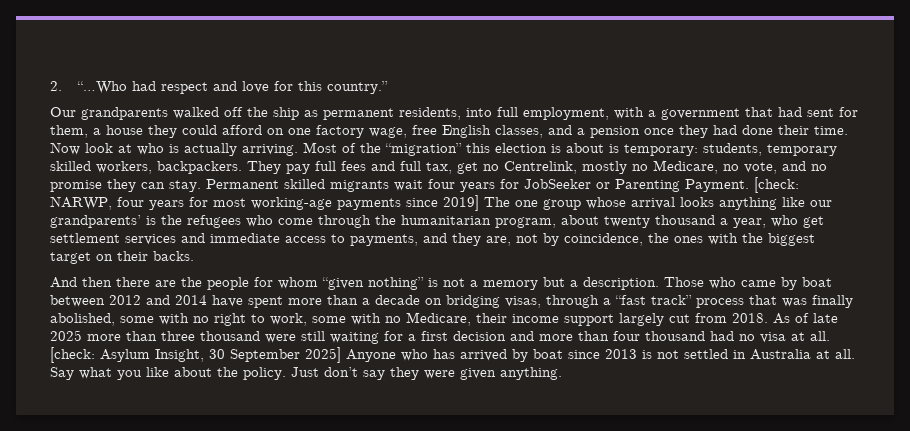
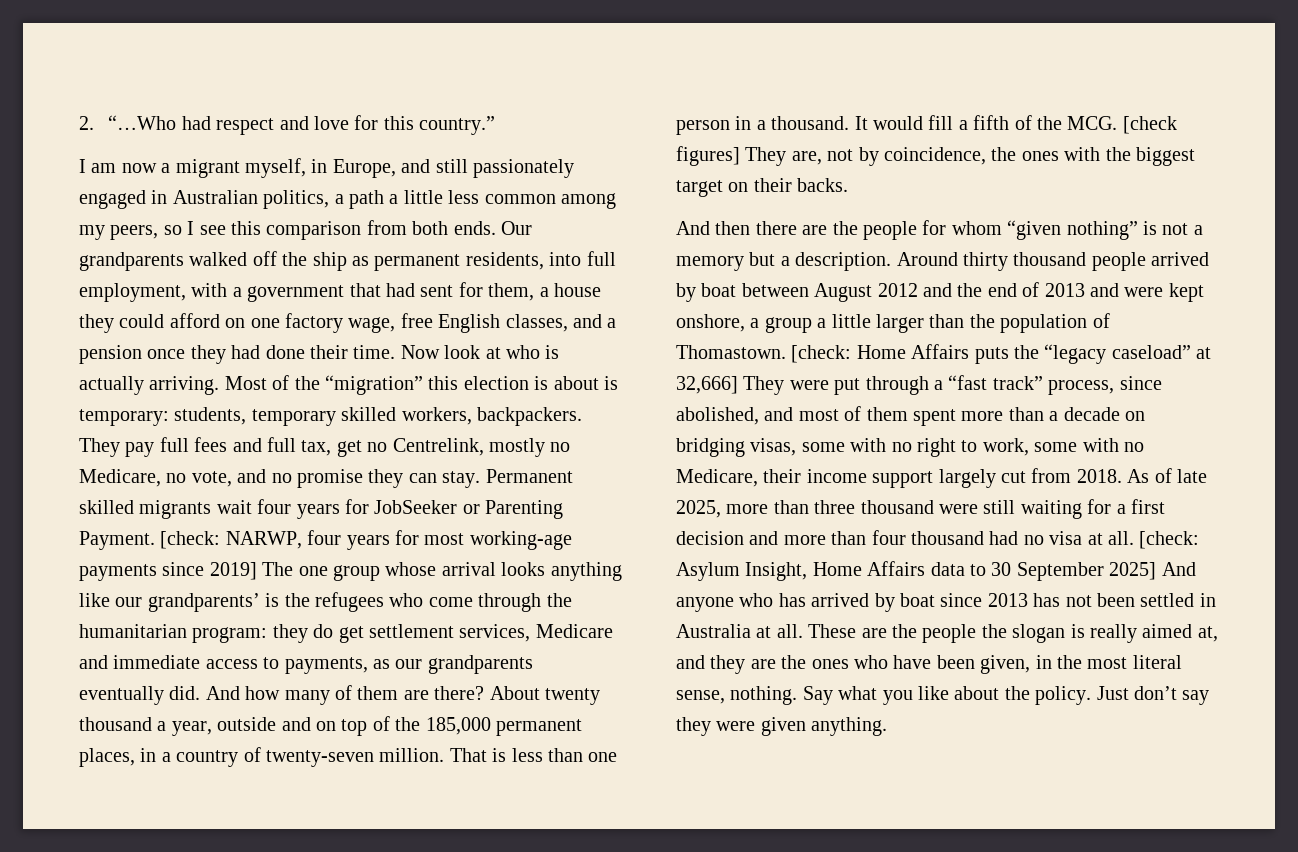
+ I am now a migrant myself, in Europe, and still passionately engaged in Australian politics, a path a little less common among my peers, so I see this comparison from both ends.
- [check: NARWP, four years for most working-age payments since 2019] The one group whose arrival looks anything like our grandparents’ is the refugees who come through the humanitarian program, about twenty thousand a year, who get settlement services and immediate access to payments, and they are, not by coincidence, the ones with the biggest target on their backs.
+ [check: NARWP, four years for most working-age payments since 2019] The one group whose arrival looks anything like our grandparents’ is the refugees who come through the humanitarian program: they do get settlement services, Medicare and immediate access to payments, as our grandparents eventually did. And how many of them are there? About twenty thousand a year, outside and on top of the 185,000 permanent places, in a country of twenty-seven million. That is less than one person in a thousand. It would fill a fifth of the MCG. [check figures] They are, not by coincidence, the ones with the biggest target on their backs.
- Those who came by boat between 2012 and 2014 have spent more than a decade on bridging visas, through a “fast track” process that was finally abolished, some with no right to work, some with no Medicare, their income support largely cut from 2018.
+ Around thirty thousand people arrived by boat between August 2012 and the end of 2013 and were kept onshore, a group a little larger than the population of Thomastown. [check: Home Affairs puts the “legacy caseload” at 32,666] They were put through a “fast track” process, since abolished, and most of them spent more than a decade on bridging visas, some with no right to work, some with no Medicare, their income support largely cut from 2018.
- As of late 2025 more than three thousand were still waiting for a first decision and more than four thousand had no visa at all.
+ As of late 2025, more than three thousand were still waiting for a first decision and more than four thousand had no visa at all.
- [check: Asylum Insight, 30 September 2025] Anyone who has arrived by boat since 2013 is not settled in Australia at all.
+ [check: Asylum Insight, Home Affairs data to 30 September 2025] And anyone who has arrived by boat since 2013 has not been settled in Australia at all.
+ These are the people the slogan is really aimed at, and they are the ones who have been given, in the most literal sense, nothing.

